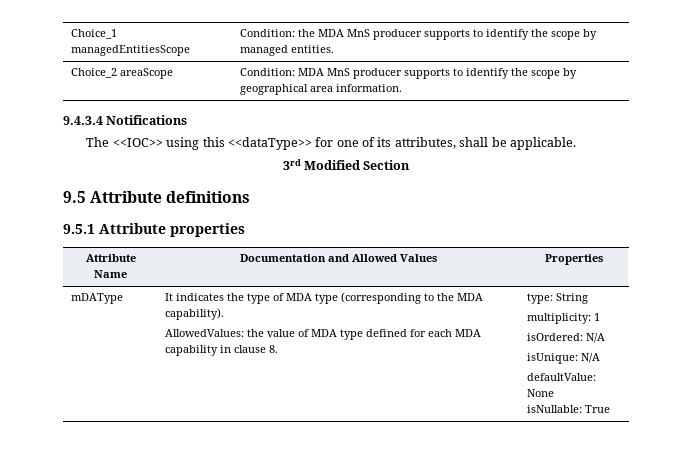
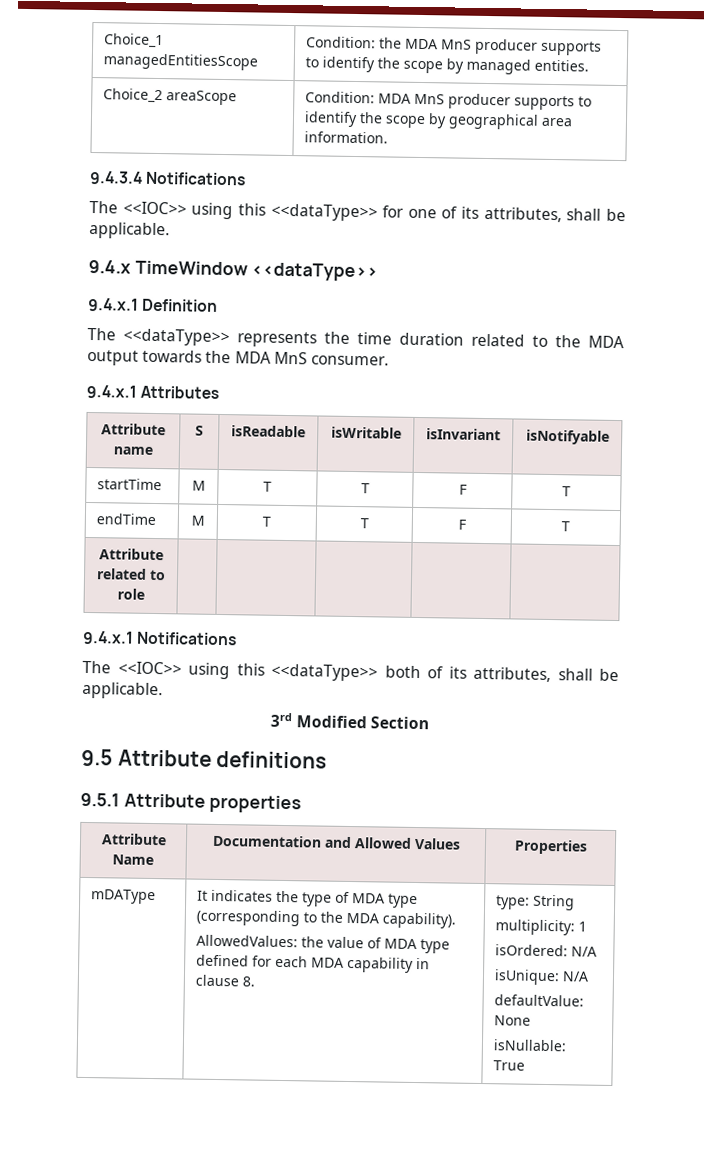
+ 9.4.x TimeWindow <<dataType>>
+ 9.4.x.1 Definition
+ The <<dataType>> represents the time duration related to the MDA output towards the MDA MnS consumer.
+ 9.4.x.1 Attributes
+ Attribute name | S | isReadable | isWritable | isInvariant | isNotifyable
+ startTime | M | T | T | F | T
+ endTime | M | T | T | F | T
+ Attribute related to role | | | | |
+ 9.4.x.1 Notifications
+ The <<IOC>> using this <<dataType>> both of its attributes, shall be applicable.

